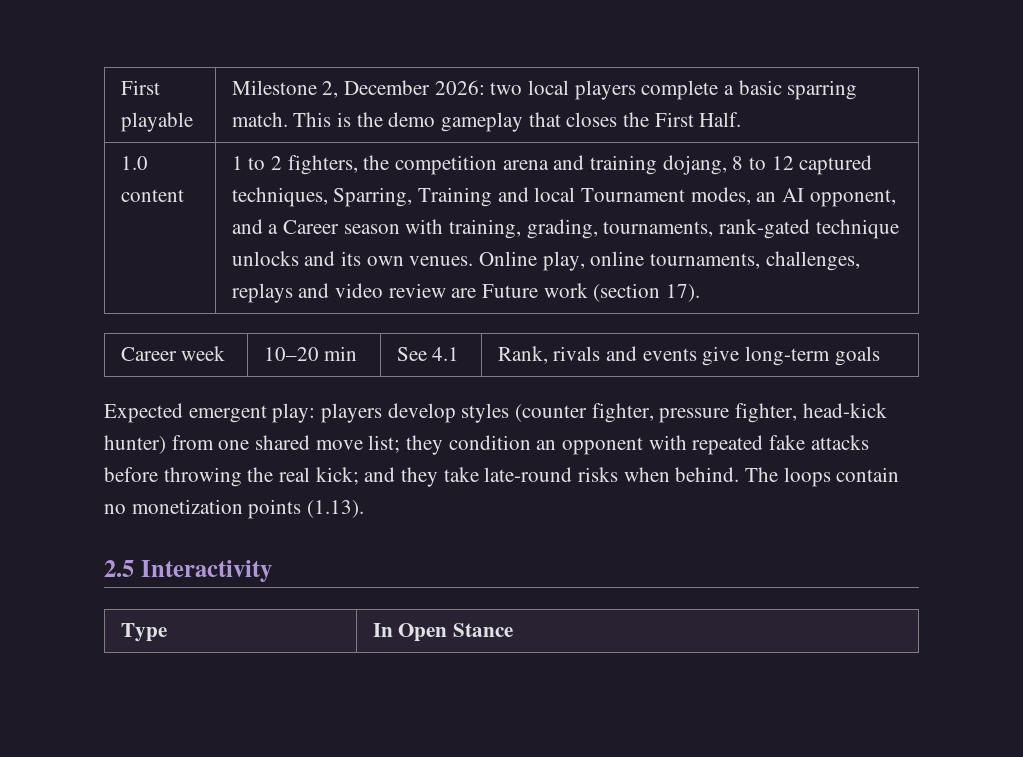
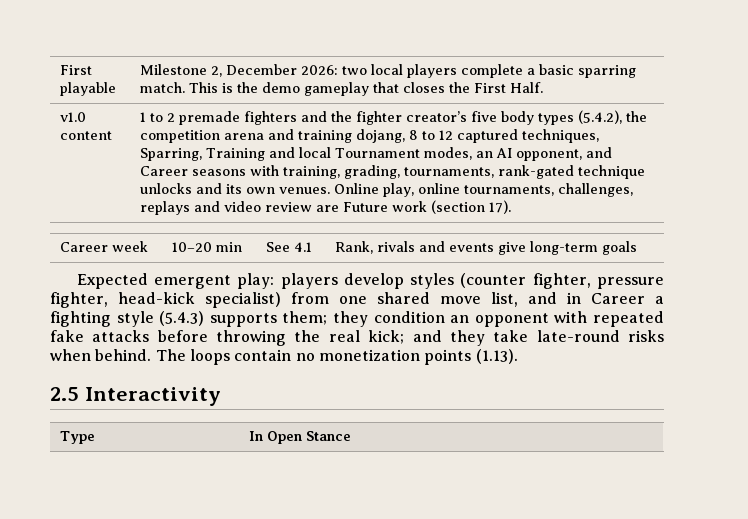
- 1.0 content
+ v1.0 content
- 1 to 2 fighters, the competition arena and training dojang, 8 to 12 captured techniques, Sparring, Training and local Tournament modes, an AI opponent, and a Career season with training, grading, tournaments, rank-gated technique unlocks and its own venues.
+ 1 to 2 premade fighters and the fighter creator’s five body types (5.4.2), the competition arena and training dojang, 8 to 12 captured techniques, Sparring, Training and local Tournament modes, an AI opponent, and Career seasons with training, grading, tournaments, rank-gated technique unlocks and its own venues.
- Expected emergent play: players develop styles (counter fighter, pressure fighter, head-kick hunter) from one shared move list; they condition an opponent with repeated fake attacks before throwing the real kick; and they take late-round risks when behind.
+ Expected emergent play: players develop styles (counter fighter, pressure fighter, head-kick specialist) from one shared move list, and in Career a fighting style (5.4.3) supports them; they condition an opponent with repeated fake attacks before throwing the real kick; and they take late-round risks when behind.

